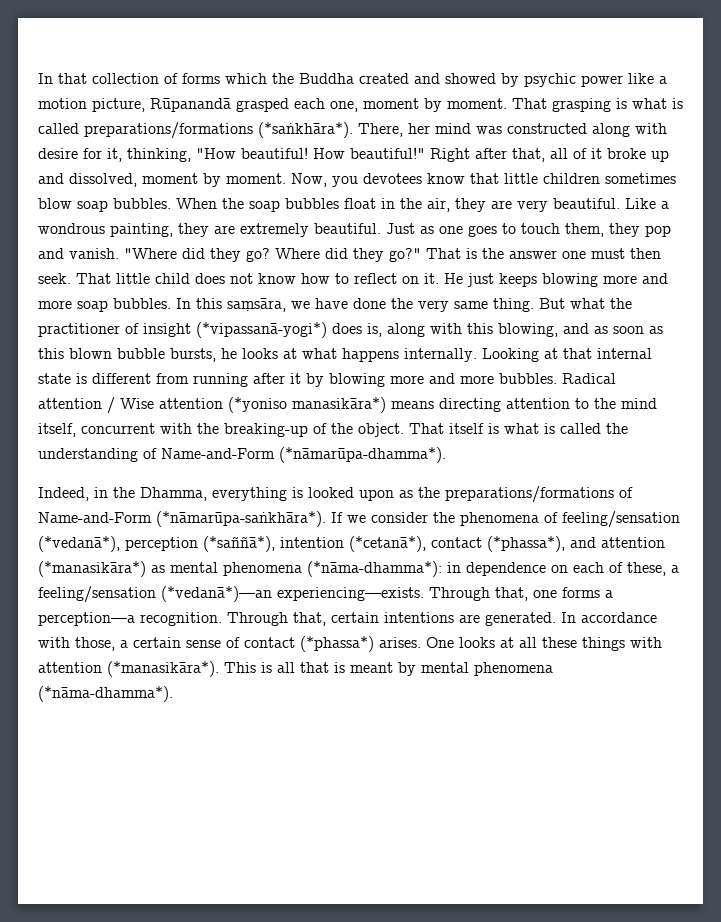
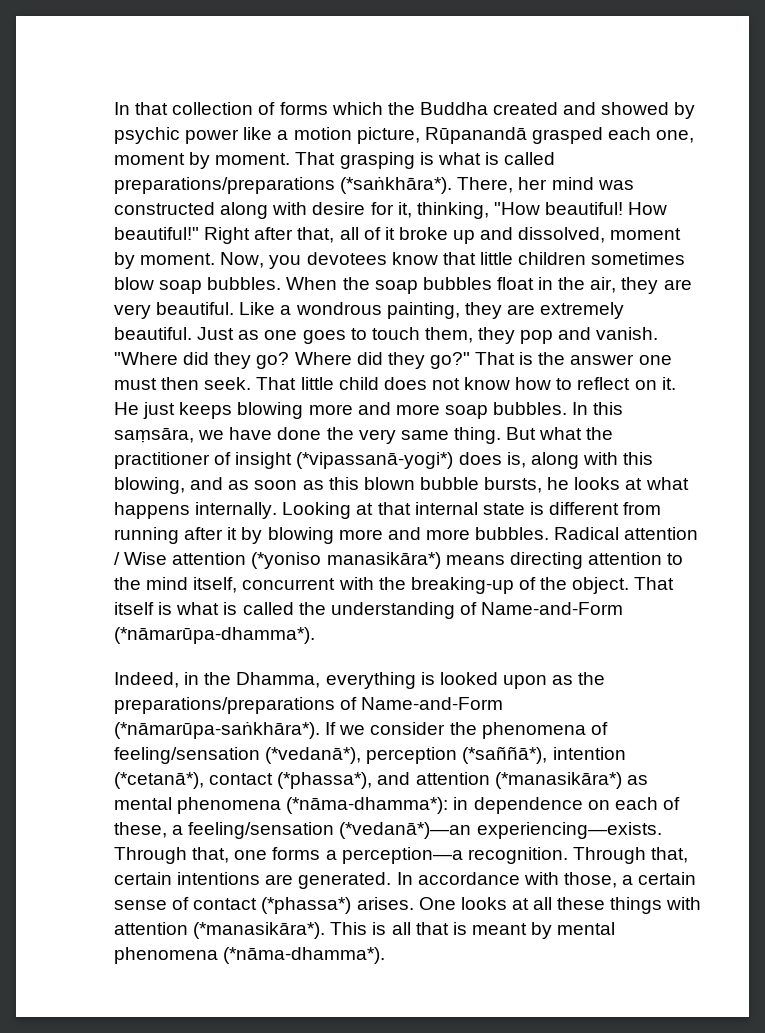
- That grasping is what is called preparations/formations (*saṅkhāra*).
+ That grasping is what is called preparations/preparations (*saṅkhāra*).
- Indeed, in the Dhamma, everything is looked upon as the preparations/formations of Name-and-Form (*nāmarūpa-saṅkhāra*).
+ Indeed, in the Dhamma, everything is looked upon as the preparations/preparations of Name-and-Form (*nāmarūpa-saṅkhāra*).

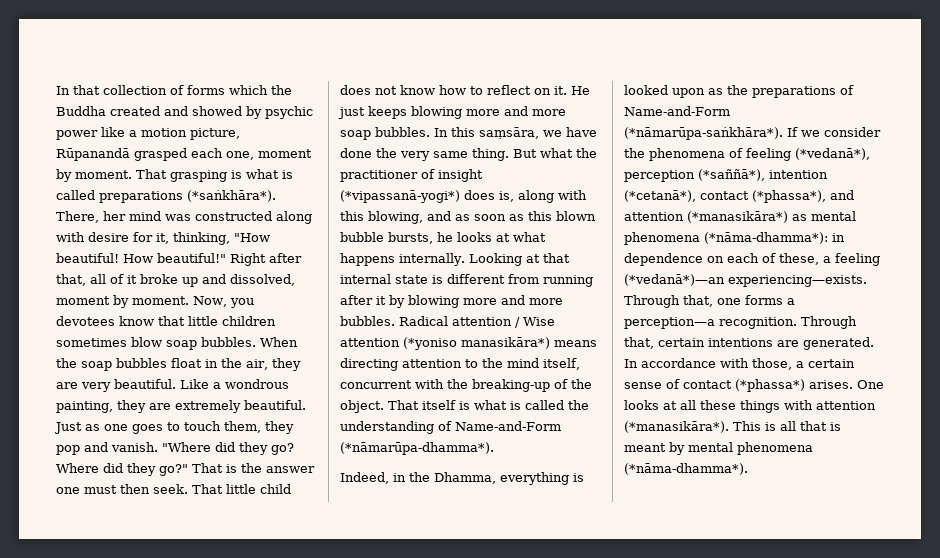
- That grasping is what is called preparations/preparations (*saṅkhāra*).
+ That grasping is what is called preparations (*saṅkhāra*).
- Indeed, in the Dhamma, everything is looked upon as the preparations/preparations of Name-and-Form (*nāmarūpa-saṅkhāra*).
+ Indeed, in the Dhamma, everything is looked upon as the preparations of Name-and-Form (*nāmarūpa-saṅkhāra*).
- If we consider the phenomena of feeling/sensation (*vedanā*), perception (*saññā*), intention (*cetanā*), contact (*phassa*), and attention (*manasikāra*) as mental phenomena (*nāma-dhamma*): in dependence on each of these, a feeling/sensation (*vedanā*)—an experiencing—exists.
+ If we consider the phenomena of feeling (*vedanā*), perception (*saññā*), intention (*cetanā*), contact (*phassa*), and attention (*manasikāra*) as mental phenomena (*nāma-dhamma*): in dependence on each of these, a feeling (*vedanā*)—an experiencing—exists.

